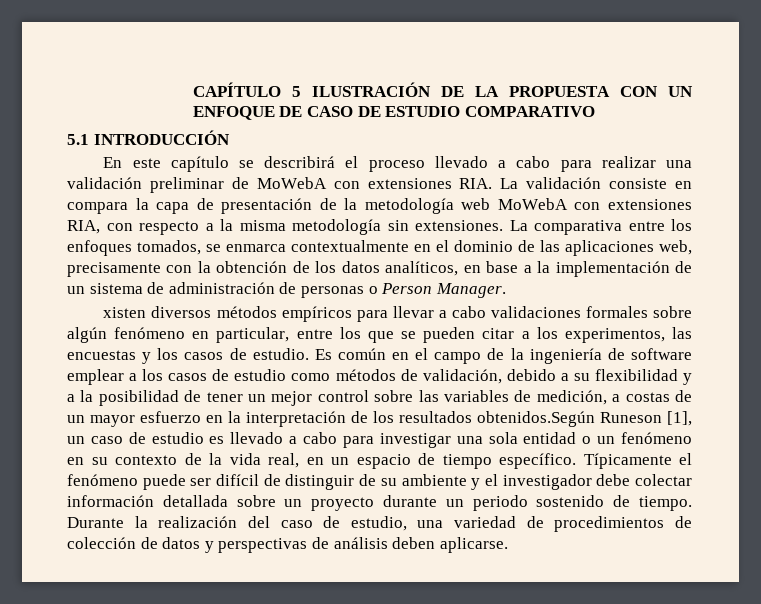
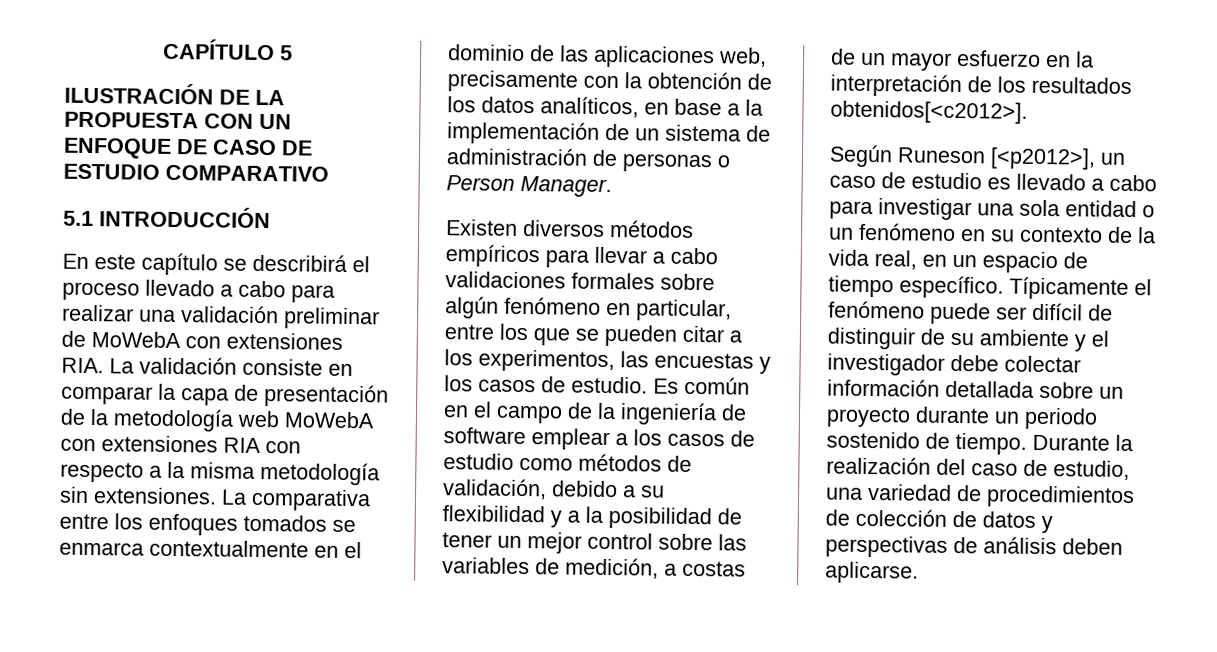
- CAPÍTULO 5 ILUSTRACIÓN DE LA PROPUESTA CON UN ENFOQUE DE CASO DE ESTUDIO COMPARATIVO
+ CAPÍTULO 5
+ ILUSTRACIÓN DE LA PROPUESTA CON UN ENFOQUE DE CASO DE ESTUDIO COMPARATIVO
- En este capítulo se describirá el proceso llevado a cabo para realizar una validación preliminar de MoWebA con extensiones RIA. La validación consiste en compara la capa de presentación de la metodología web MoWebA con extensiones RIA, con respecto a la misma metodología sin extensiones.
+ En este capítulo se describirá el proceso llevado a cabo para realizar una validación preliminar de MoWebA con extensiones RIA. La validación consiste en comparar la capa de presentación de la metodología web MoWebA con extensiones RIA con respecto a la misma metodología sin extensiones.
- La comparativa entre los enfoques tomados, se enmarca contextualmente en el dominio de las aplicaciones web, precisamente con la obtención de los datos analíticos, en base a la implementación de un sistema de administración de personas o Person Manager.
+ La comparativa entre los enfoques tomados se enmarca contextualmente en el dominio de las aplicaciones web, precisamente con la obtención de los datos analíticos, en base a la implementación de un sistema de administración de personas o Person Manager.
- xisten diversos métodos empíricos para llevar a cabo validaciones formales sobre algún fenómeno en particular, entre los que se pueden citar a los experimentos, las encuestas y los casos de estudio.
+ Existen diversos métodos empíricos para llevar a cabo validaciones formales sobre algún fenómeno en particular, entre los que se pueden citar a los experimentos, las encuestas y los casos de estudio.
- Es común en el campo de la ingeniería de software emplear a los casos de estudio como métodos de validación, debido a su flexibilidad y a la posibilidad de tener un mejor control sobre las variables de medición, a costas de un mayor esfuerzo en la interpretación de los resultados obtenidos.Según Runeson [1], un caso de estudio es llevado a cabo para investigar una sola entidad o un fenómeno en su contexto de la vida real, en un espacio de tiempo específico.
+ Es común en el campo de la ingeniería de software emplear a los casos de estudio como métodos de validación, debido a su flexibilidad y a la posibilidad de tener un mejor control sobre las variables de medición, a costas de un mayor esfuerzo en la interpretación de los resultados obtenidos[<c2012>].
+ Según Runeson [<p2012>], un caso de estudio es llevado a cabo para investigar una sola entidad o un fenómeno en su contexto de la vida real, en un espacio de tiempo específico.

